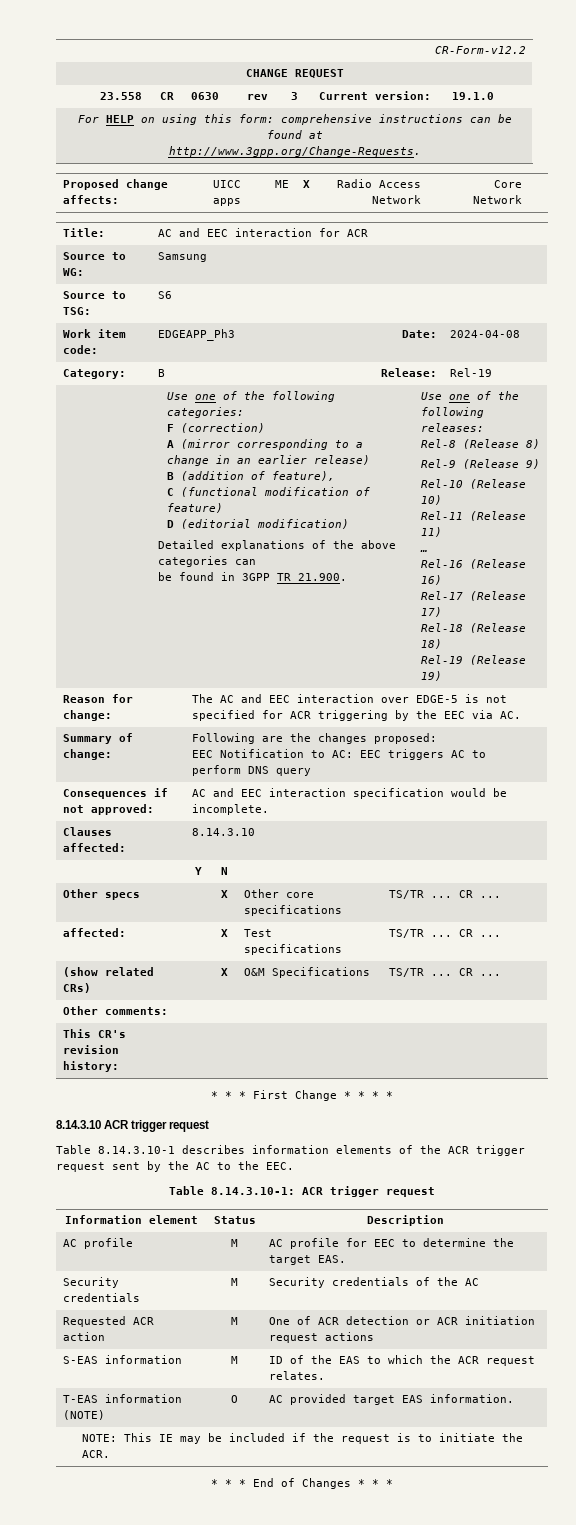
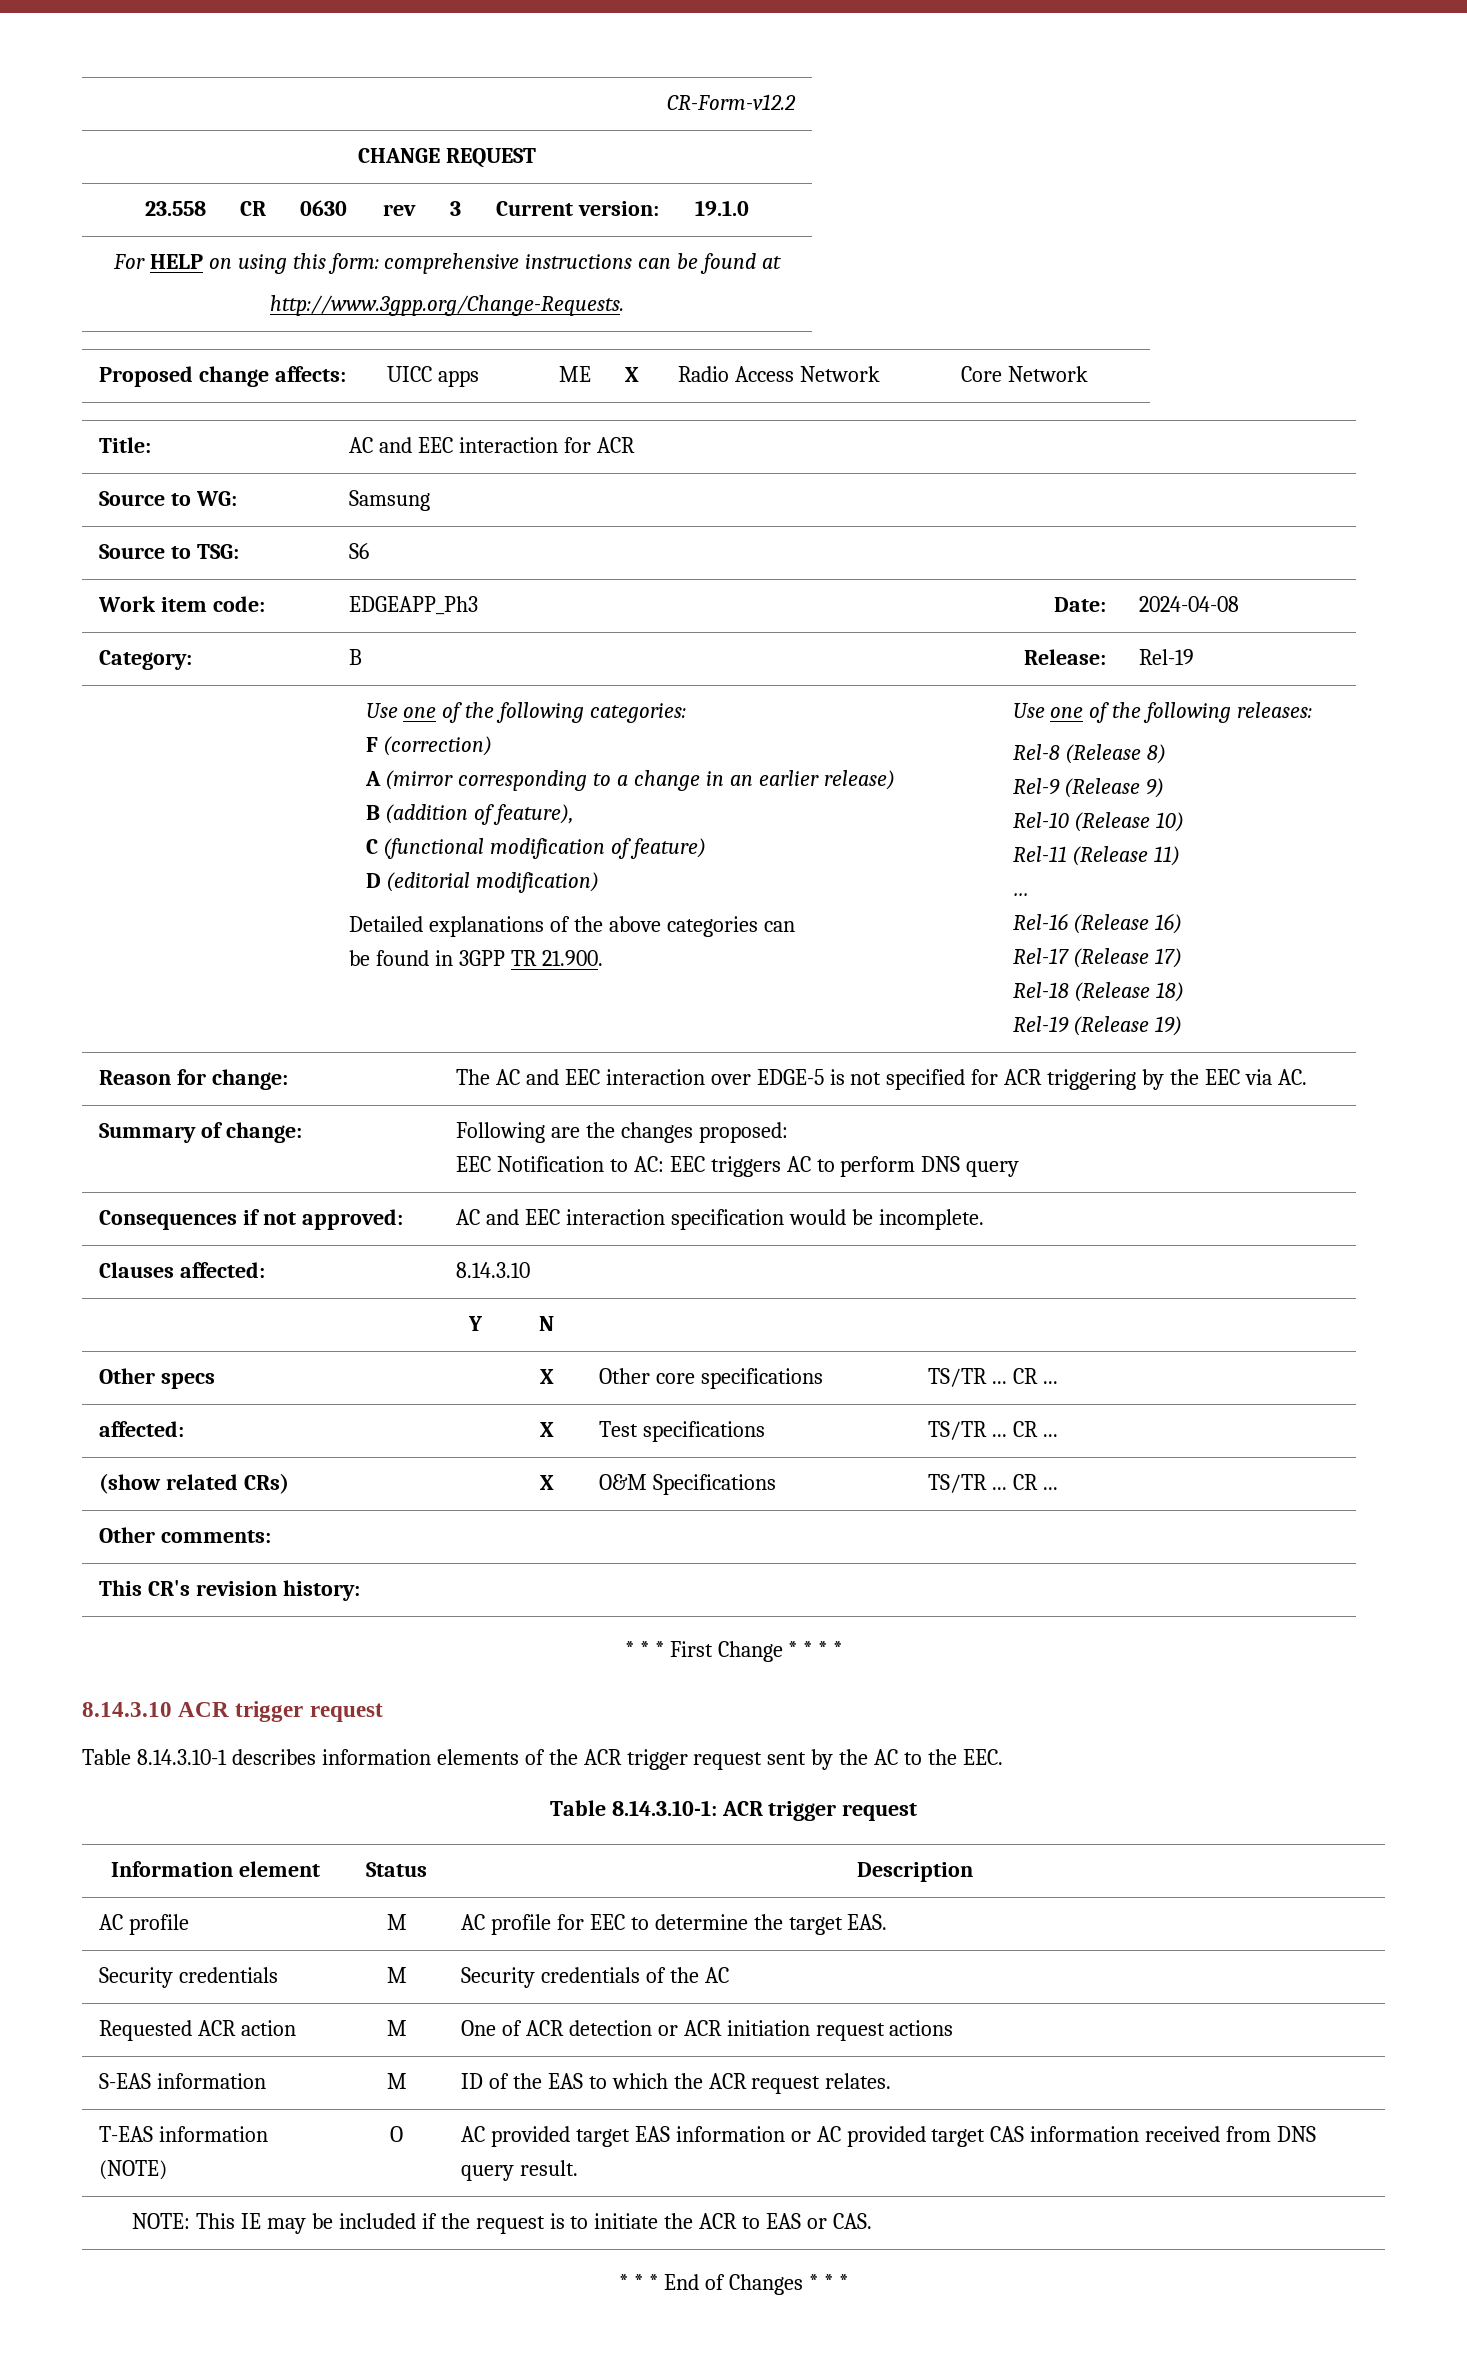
- T-EAS information (NOTE) | O | AC provided target EAS information.
+ T-EAS information (NOTE) | O | AC provided target EAS information or AC provided target CAS information received from DNS query result.
- NOTE: This IE may be included if the request is to initiate the ACR.
+ NOTE: This IE may be included if the request is to initiate the ACR to EAS or CAS.

